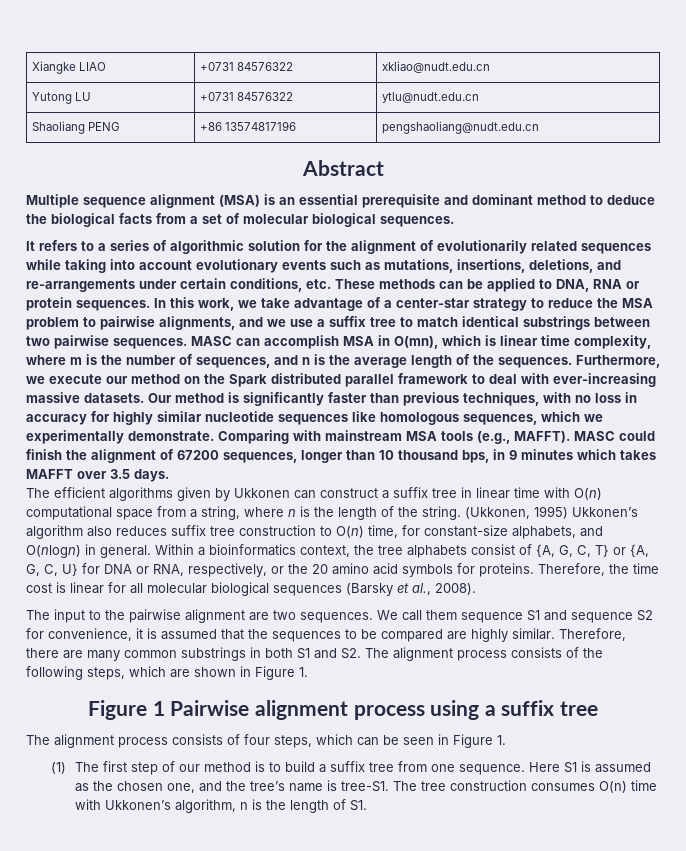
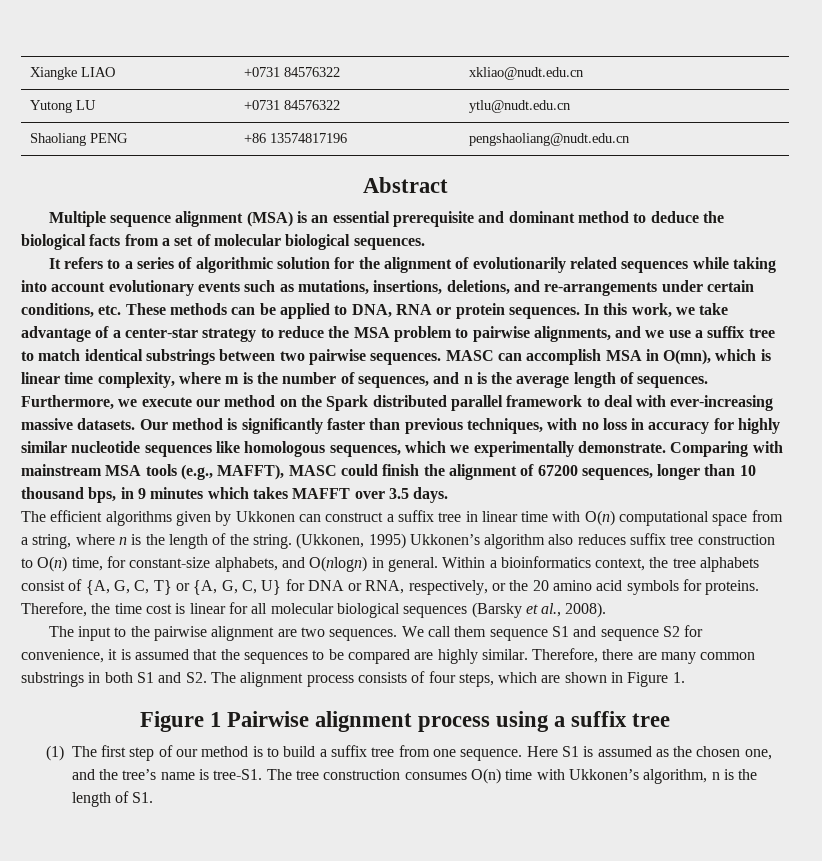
- MASC can accomplish MSA in O(mn), which is linear time complexity, where m is the number of sequences, and n is the average length of the sequences.
+ MASC can accomplish MSA in O(mn), which is linear time complexity, where m is the number of sequences, and n is the average length of sequences.
- Comparing with mainstream MSA tools (e.g., MAFFT). MASC could finish the alignment of 67200 sequences, longer than 10 thousand bps, in 9 minutes which takes MAFFT over 3.5 days.
+ Comparing with mainstream MSA tools (e.g., MAFFT), MASC could finish the alignment of 67200 sequences, longer than 10 thousand bps, in 9 minutes which takes MAFFT over 3.5 days.
- Therefore, there are many common substrings in both S1 and S2. The alignment process consists of the following steps, which are shown in Figure 1.
+ Therefore, there are many common substrings in both S1 and S2. The alignment process consists of four steps, which are shown in Figure 1.
- The alignment process consists of four steps, which can be seen in Figure 1.

